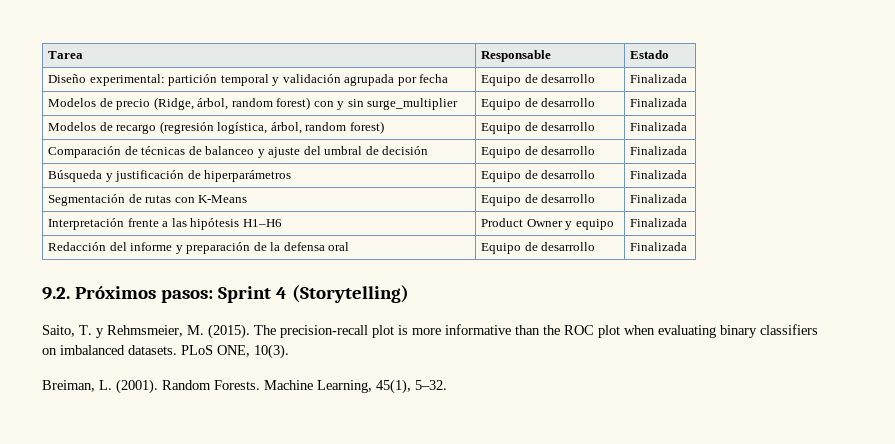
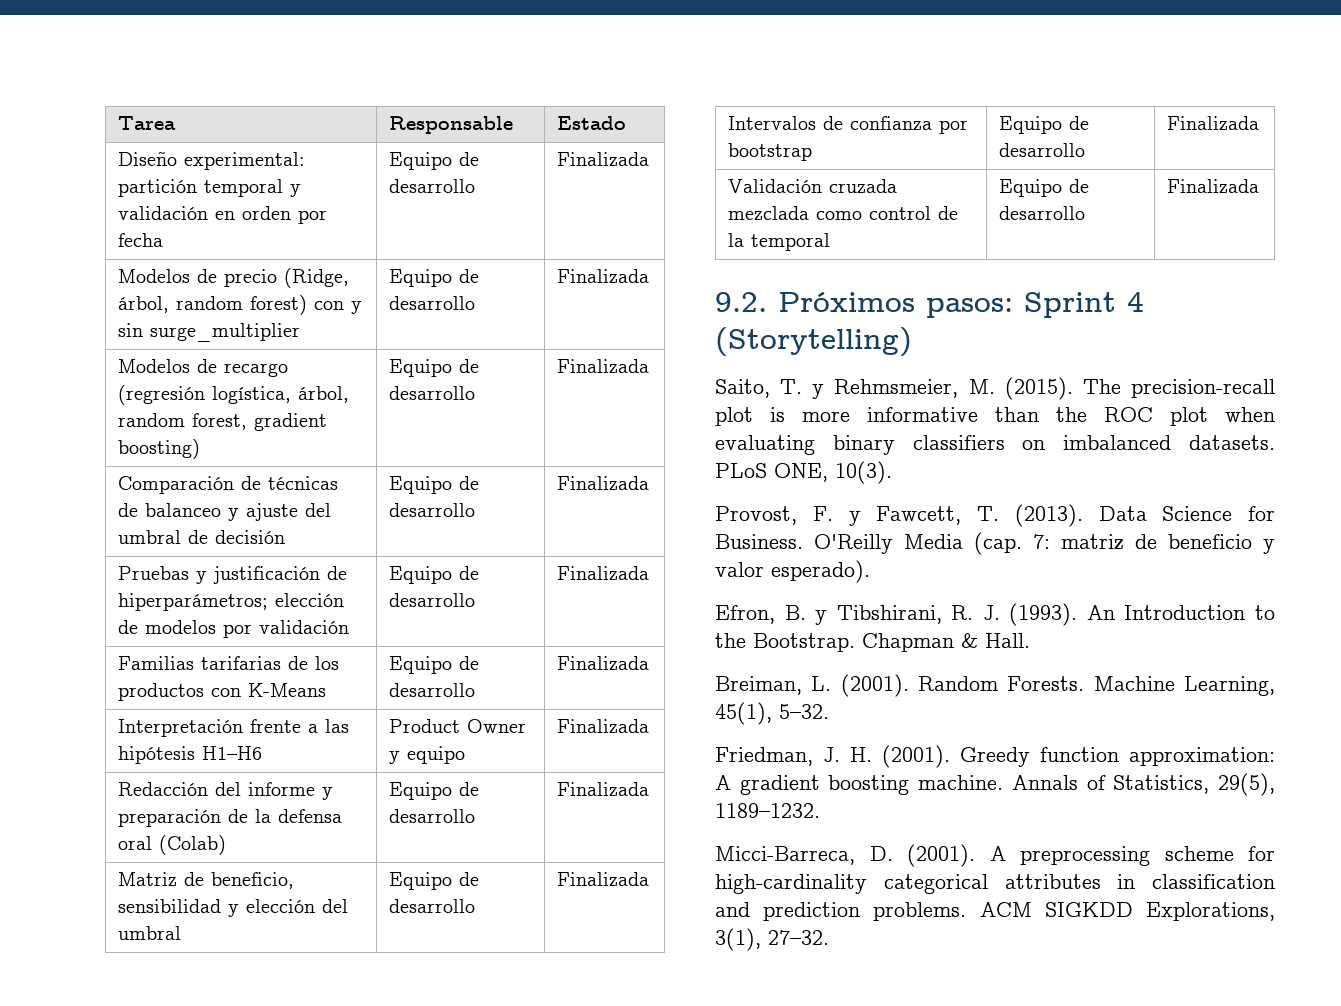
- Diseño experimental: partición temporal y validación agrupada por fecha | Equipo de desarrollo | Finalizada
+ Diseño experimental: partición temporal y validación en orden por fecha | Equipo de desarrollo | Finalizada
- Modelos de recargo (regresión logística, árbol, random forest) | Equipo de desarrollo | Finalizada
+ Modelos de recargo (regresión logística, árbol, random forest, gradient boosting) | Equipo de desarrollo | Finalizada
- Búsqueda y justificación de hiperparámetros | Equipo de desarrollo | Finalizada
- Segmentación de rutas con K-Means | Equipo de desarrollo | Finalizada
+ Pruebas y justificación de hiperparámetros; elección de modelos por validación | Equipo de desarrollo | Finalizada
+ Familias tarifarias de los productos con K-Means | Equipo de desarrollo | Finalizada
- Redacción del informe y preparación de la defensa oral | Equipo de desarrollo | Finalizada
+ Redacción del informe y preparación de la defensa oral (Colab) | Equipo de desarrollo | Finalizada
+ Matriz de beneficio, sensibilidad y elección del umbral | Equipo de desarrollo | Finalizada
+ Intervalos de confianza por bootstrap | Equipo de desarrollo | Finalizada
+ Validación cruzada mezclada como control de la temporal | Equipo de desarrollo | Finalizada
+ Provost, F. y Fawcett, T. (2013). Data Science for Business. O'Reilly Media (cap. 7: matriz de beneficio y valor esperado).
+ Efron, B. y Tibshirani, R. J. (1993). An Introduction to the Bootstrap. Chapman & Hall.
+ Friedman, J. H. (2001). Greedy function approximation: A gradient boosting machine. Annals of Statistics, 29(5), 1189–1232.
+ Micci-Barreca, D. (2001). A preprocessing scheme for high-cardinality categorical attributes in classification and prediction problems. ACM SIGKDD Explorations, 3(1), 27–32.

